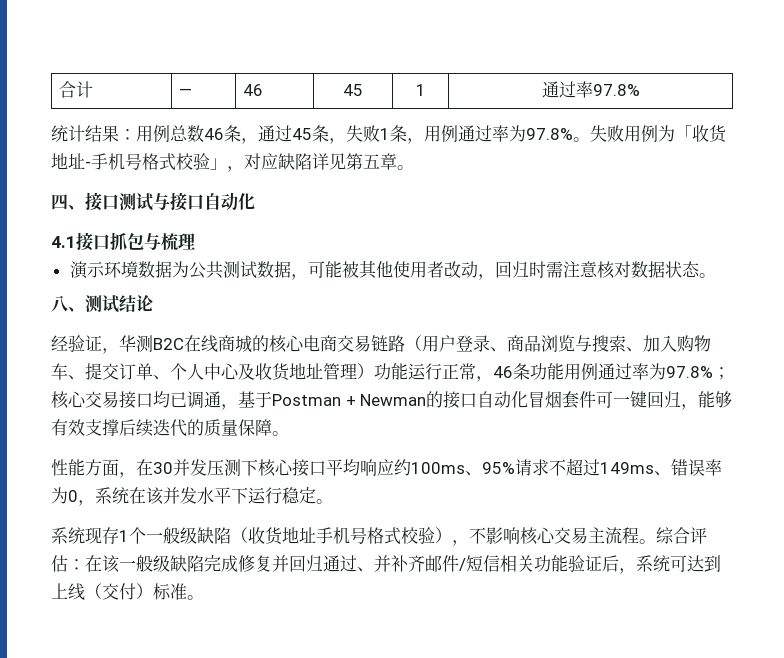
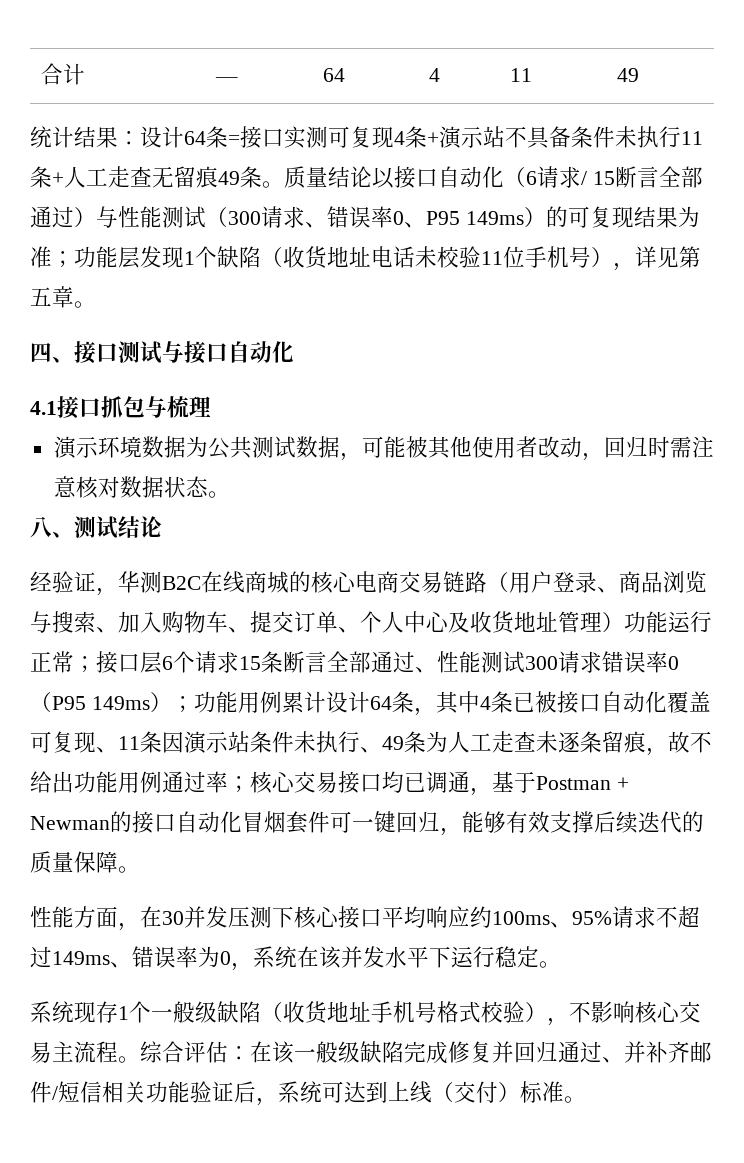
- 合计 | — | 46 | 45 | 1 | 通过率97.8%
- 统计结果：用例总数46条，通过45条，失败1条，用例通过率为97.8%。失败用例为「收货地址-手机号格式校验」，对应缺陷详见第五章。
+ 合计 | — | 64 | 4 | 11 | 49
+ 统计结果：设计64条=接口实测可复现4条+演示站不具备条件未执行11条+人工走查无留痕49条。质量结论以接口自动化（6请求/ 15断言全部通过）与性能测试（300请求、错误率0、P95 149ms）的可复现结果为准；功能层发现1个缺陷（收货地址电话未校验11位手机号），详见第五章。
- 经验证，华测B2C在线商城的核心电商交易链路（用户登录、商品浏览与搜索、加入购物车、提交订单、个人中心及收货地址管理）功能运行正常，46条功能用例通过率为97.8%；
+ 经验证，华测B2C在线商城的核心电商交易链路（用户登录、商品浏览与搜索、加入购物车、提交订单、个人中心及收货地址管理）功能运行正常；接口层6个请求15条断言全部通过、性能测试300请求错误率0（P95 149ms）；功能用例累计设计64条，其中4条已被接口自动化覆盖可复现、11条因演示站条件未执行、49条为人工走查未逐条留痕，故不给出功能用例通过率；

